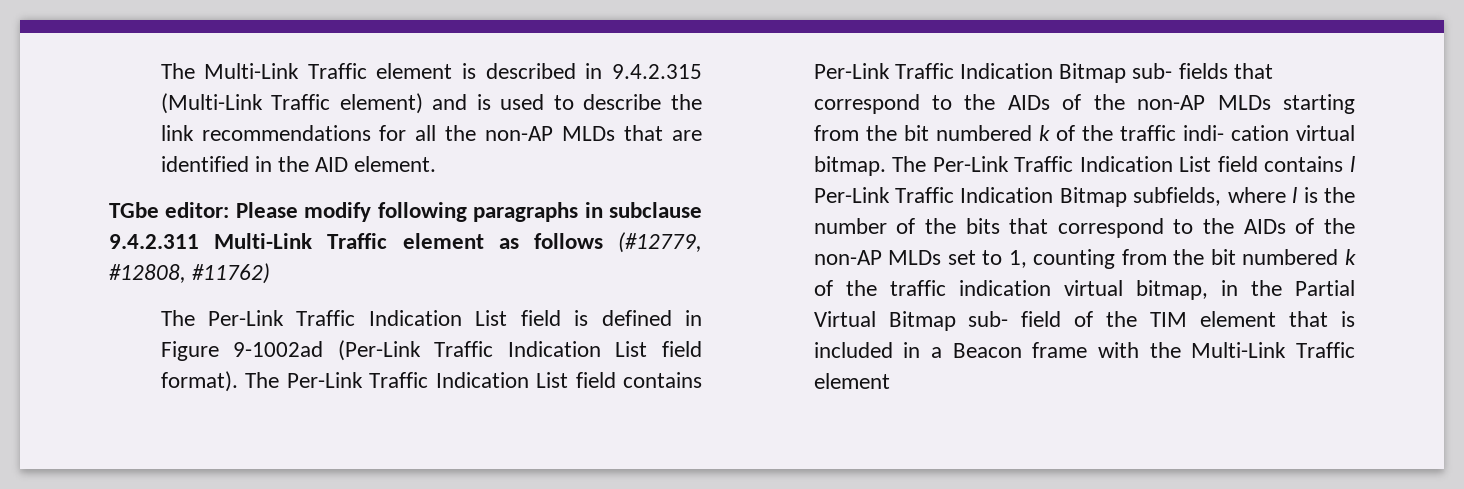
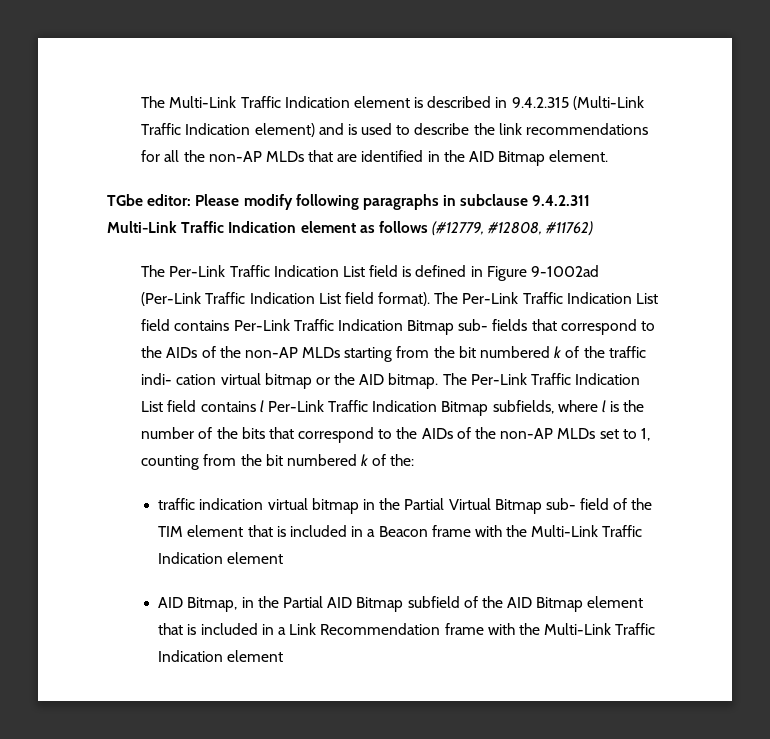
- The Multi-Link Traffic element is described in 9.4.2.315 (Multi-Link Traffic element) and is used to describe the link recommendations for all the non-AP MLDs that are identified in the AID element.
+ The Multi-Link Traffic Indication element is described in 9.4.2.315 (Multi-Link Traffic Indication element) and is used to describe the link recommendations for all the non-AP MLDs that are identified in the AID Bitmap element.
- TGbe editor: Please modify following paragraphs in subclause 9.4.2.311 Multi-Link Traffic element as follows (#12779, #12808, #11762)
+ TGbe editor: Please modify following paragraphs in subclause 9.4.2.311 Multi-Link Traffic Indication element as follows (#12779, #12808, #11762)
- The Per-Link Traffic Indication List field contains Per-Link Traffic Indication Bitmap sub- fields that correspond to the AIDs of the non-AP MLDs starting from the bit numbered k of the traffic indi- cation virtual bitmap.
+ The Per-Link Traffic Indication List field contains Per-Link Traffic Indication Bitmap sub- fields that correspond to the AIDs of the non-AP MLDs starting from the bit numbered k of the traffic indi- cation virtual bitmap or the AID bitmap.
- The Per-Link Traffic Indication List field contains l Per-Link Traffic Indication Bitmap subfields, where l is the number of the bits that correspond to the AIDs of the non-AP MLDs set to 1, counting from the bit numbered k of the traffic indication virtual bitmap, in the Partial Virtual Bitmap sub- field of the TIM element that is included in a Beacon frame with the Multi-Link Traffic element
+ The Per-Link Traffic Indication List field contains l Per-Link Traffic Indication Bitmap subfields, where l is the number of the bits that correspond to the AIDs of the non-AP MLDs set to 1, counting from the bit numbered k of the:
+ traffic indication virtual bitmap in the Partial Virtual Bitmap sub- field of the TIM element that is included in a Beacon frame with the Multi-Link Traffic Indication element
+ AID Bitmap, in the Partial AID Bitmap subfield of the AID Bitmap element that is included in a Link Recommendation frame with the Multi-Link Traffic Indication element

